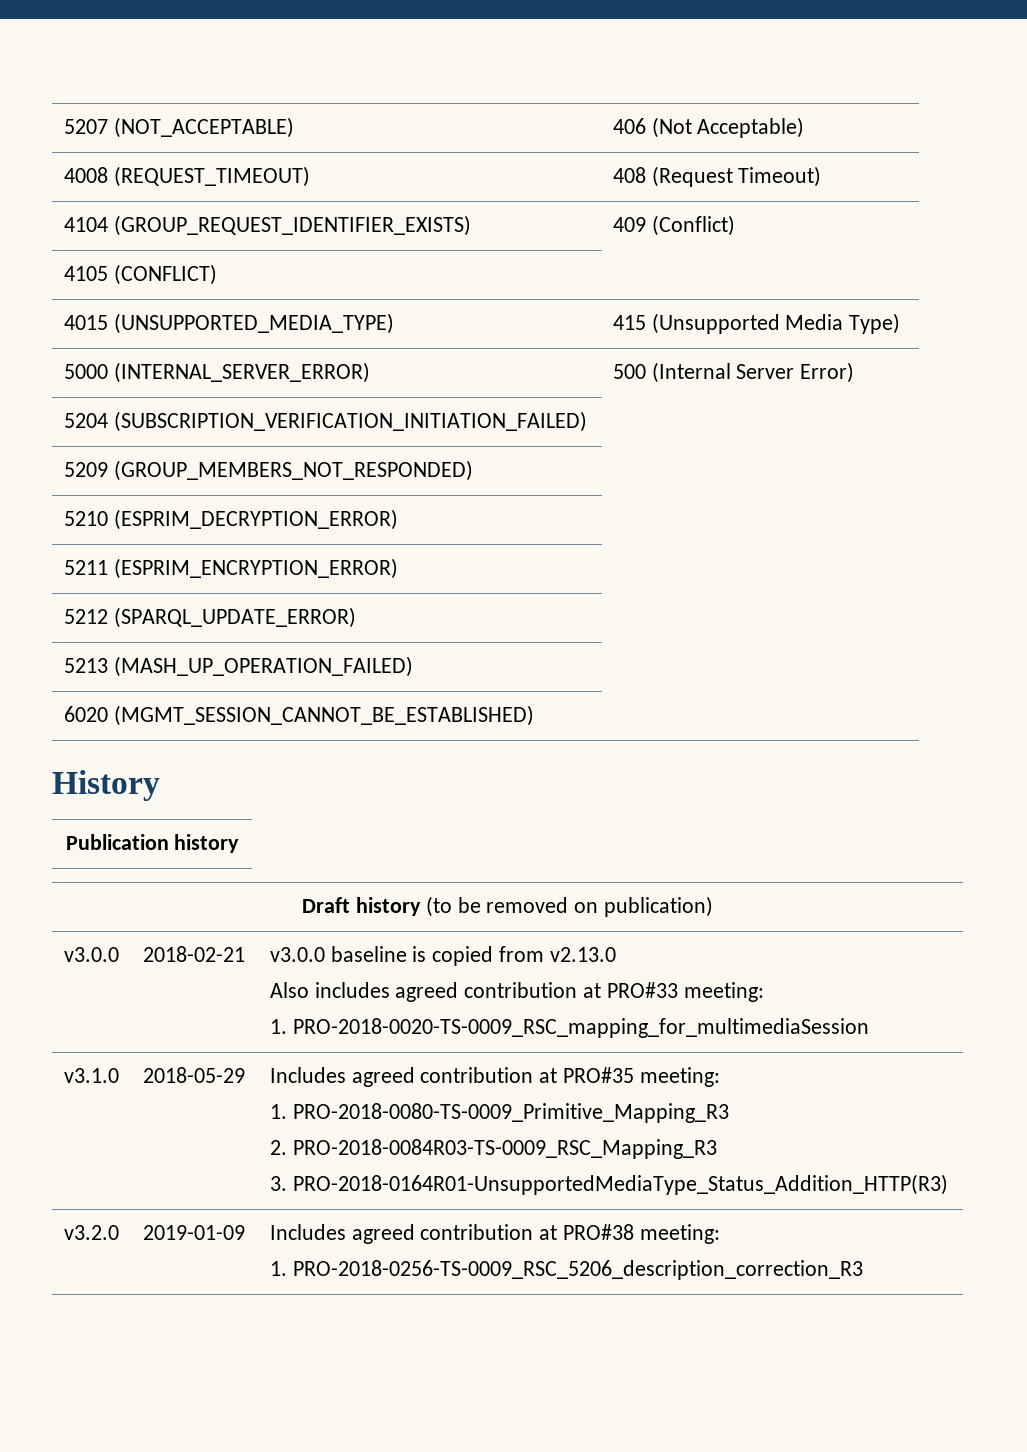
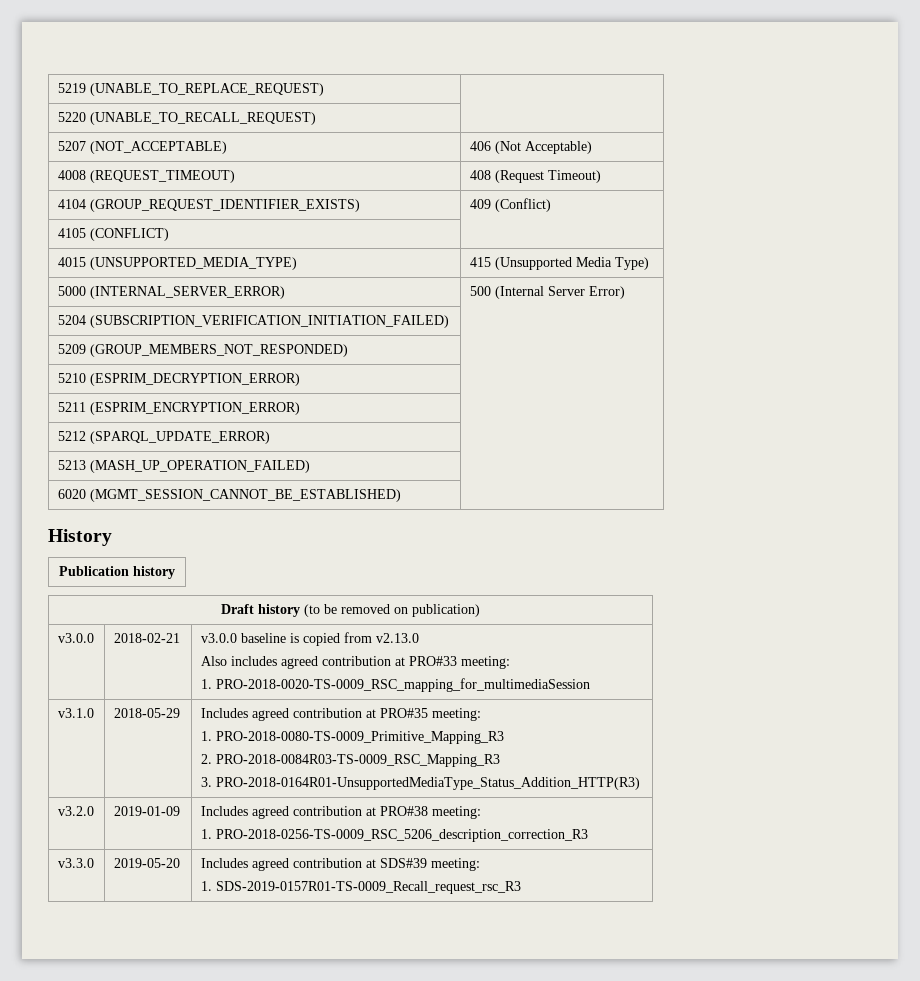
+ 5219 (UNABLE_TO_REPLACE_REQUEST) |
+ 5220 (UNABLE_TO_RECALL_REQUEST) |
+ v3.3.0 | 2019-05-20 | Includes agreed contribution at SDS#39 meeting:
+ 1. SDS-2019-0157R01-TS-0009_Recall_request_rsc_R3

